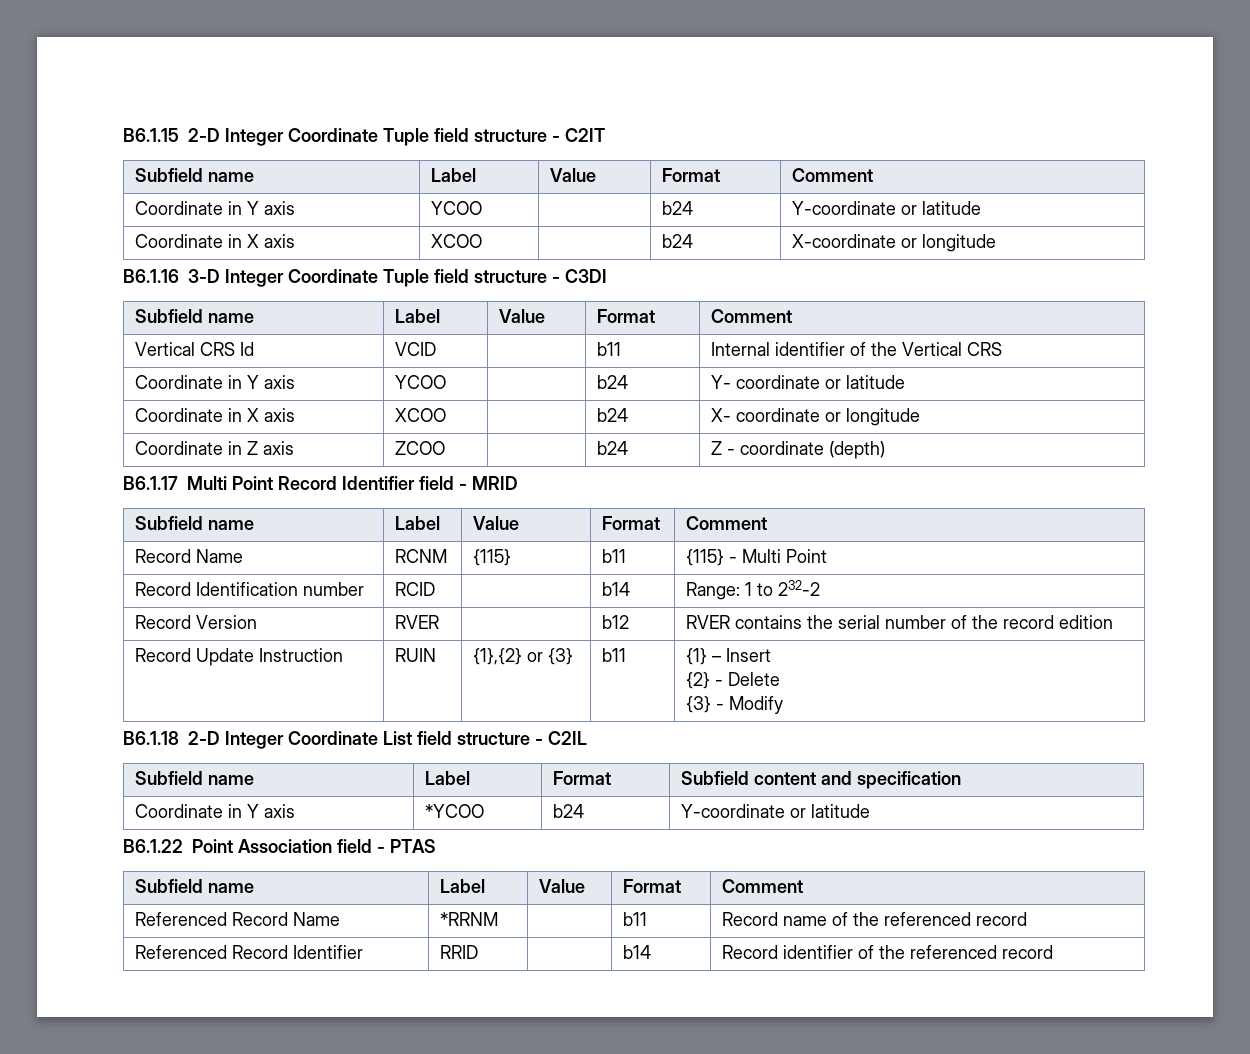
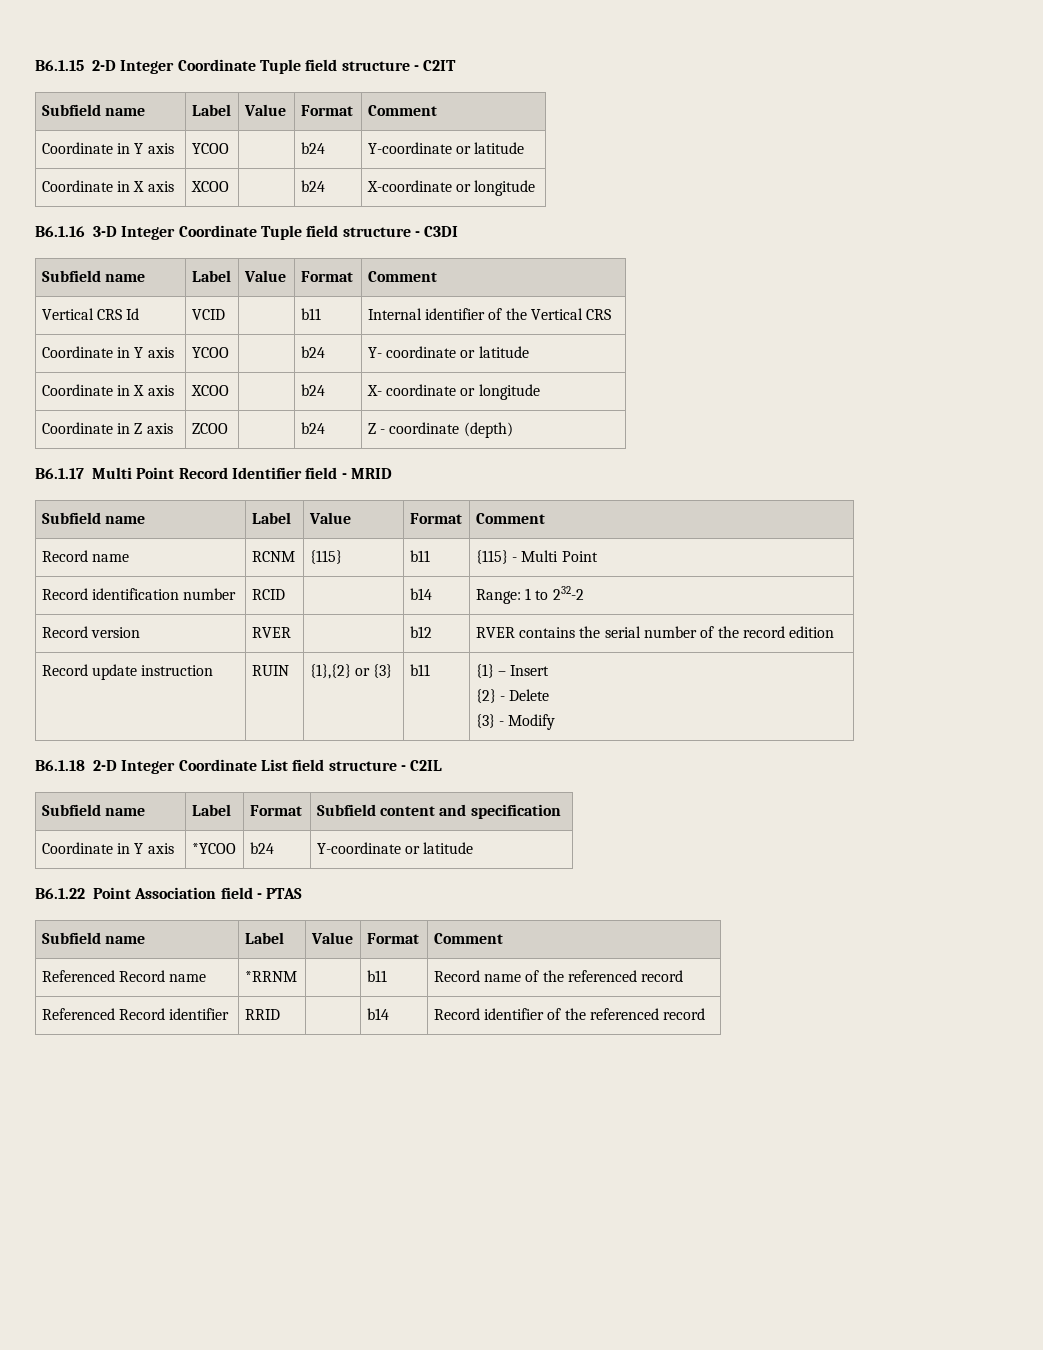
- Record Name | RCNM | {115} | b11 | {115} - Multi Point
+ Record name | RCNM | {115} | b11 | {115} - Multi Point
- Record Identification number | RCID | | b14 | Range: 1 to 232-2
+ Record identification number | RCID | | b14 | Range: 1 to 232-2
- Record Version | RVER | | b12 | RVER contains the serial number of the record edition
+ Record version | RVER | | b12 | RVER contains the serial number of the record edition
- Record Update Instruction | RUIN | {1},{2} or {3} | b11 | {1} – Insert
+ Record update instruction | RUIN | {1},{2} or {3} | b11 | {1} – Insert
- Referenced Record Name | *RRNM | | b11 | Record name of the referenced record
+ Referenced Record name | *RRNM | | b11 | Record name of the referenced record
- Referenced Record Identifier | RRID | | b14 | Record identifier of the referenced record
+ Referenced Record identifier | RRID | | b14 | Record identifier of the referenced record

